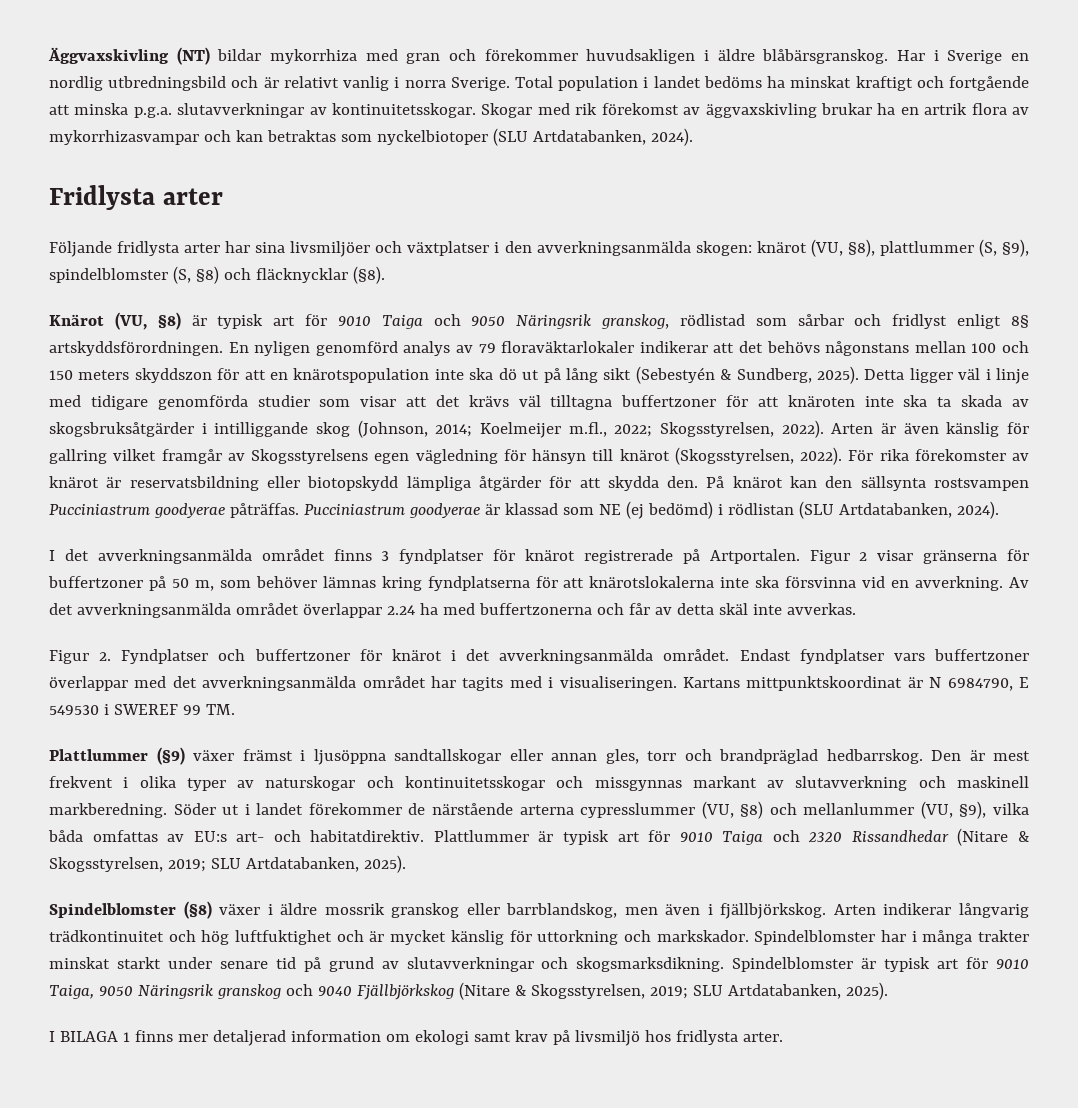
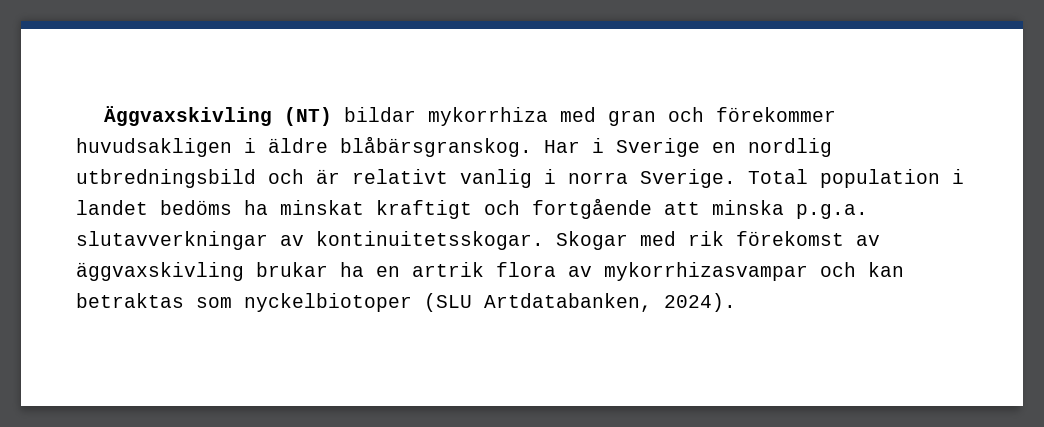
- Fridlysta arter
- Följande fridlysta arter har sina livsmiljöer och växtplatser i den avverkningsanmälda skogen: knärot (VU, §8), plattlummer (S, §9), spindelblomster (S, §8) och fläcknycklar (§8).
- Knärot (VU, §8) är typisk art för 9010 Taiga och 9050 Näringsrik granskog, rödlistad som sårbar och fridlyst enligt 8§ artskyddsförordningen. En nyligen genomförd analys av 79 floraväktarlokaler indikerar att det behövs någonstans mellan 100 och 150 meters skyddszon för att en knärotspopulation inte ska dö ut på lång sikt (Sebestyén & Sundberg, 2025). Detta ligger väl i linje med tidigare genomförda studier som visar att det krävs väl tilltagna buffertzoner för att knäroten inte ska ta skada av skogsbruksåtgärder i intilliggande skog (Johnson, 2014; Koelmeijer m.fl., 2022; Skogsstyrelsen, 2022). Arten är även känslig för gallring vilket framgår av Skogsstyrelsens egen vägledning för hänsyn till knärot (Skogsstyrelsen, 2022). För rika förekomster av knärot är reservatsbildning eller biotopskydd lämpliga åtgärder för att skydda den. På knärot kan den sällsynta rostsvampen Pucciniastrum goodyerae påträffas. Pucciniastrum goodyerae är klassad som NE (ej bedömd) i rödlistan (SLU Artdatabanken, 2024).
- I det avverkningsanmälda området finns 3 fyndplatser för knärot registrerade på Artportalen. Figur 2 visar gränserna för buffertzoner på 50 m, som behöver lämnas kring fyndplatserna för att knärotslokalerna inte ska försvinna vid en avverkning. Av det avverkningsanmälda området överlappar 2.24 ha med buffertzonerna och får av detta skäl inte avverkas.
- Figur 2. Fyndplatser och buffertzoner för knärot i det avverkningsanmälda området. Endast fyndplatser vars buffertzoner överlappar med det avverkningsanmälda området har tagits med i visualiseringen. Kartans mittpunktskoordinat är N 6984790, E 549530 i SWEREF 99 TM.
- Plattlummer (§9) växer främst i ljusöppna sandtallskogar eller annan gles, torr och brandpräglad hedbarrskog. Den är mest frekvent i olika typer av naturskogar och kontinuitetsskogar och missgynnas markant av slutavverkning och maskinell markberedning. Söder ut i landet förekommer de närstående arterna cypresslummer (VU, §8) och mellanlummer (VU, §9), vilka båda omfattas av EU:s art- och habitatdirektiv. Plattlummer är typisk art för 9010 Taiga och 2320 Rissandhedar (Nitare & Skogsstyrelsen, 2019; SLU Artdatabanken, 2025).
- Spindelblomster (§8) växer i äldre mossrik granskog eller barrblandskog, men även i fjällbjörkskog. Arten indikerar långvarig trädkontinuitet och hög luftfuktighet och är mycket känslig för uttorkning och markskador. Spindelblomster har i många trakter minskat starkt under senare tid på grund av slutavverkningar och skogsmarksdikning. Spindelblomster är typisk art för 9010 Taiga, 9050 Näringsrik granskog och 9040 Fjällbjörkskog (Nitare & Skogsstyrelsen, 2019; SLU Artdatabanken, 2025).
- I BILAGA 1 finns mer detaljerad information om ekologi samt krav på livsmiljö hos fridlysta arter.

